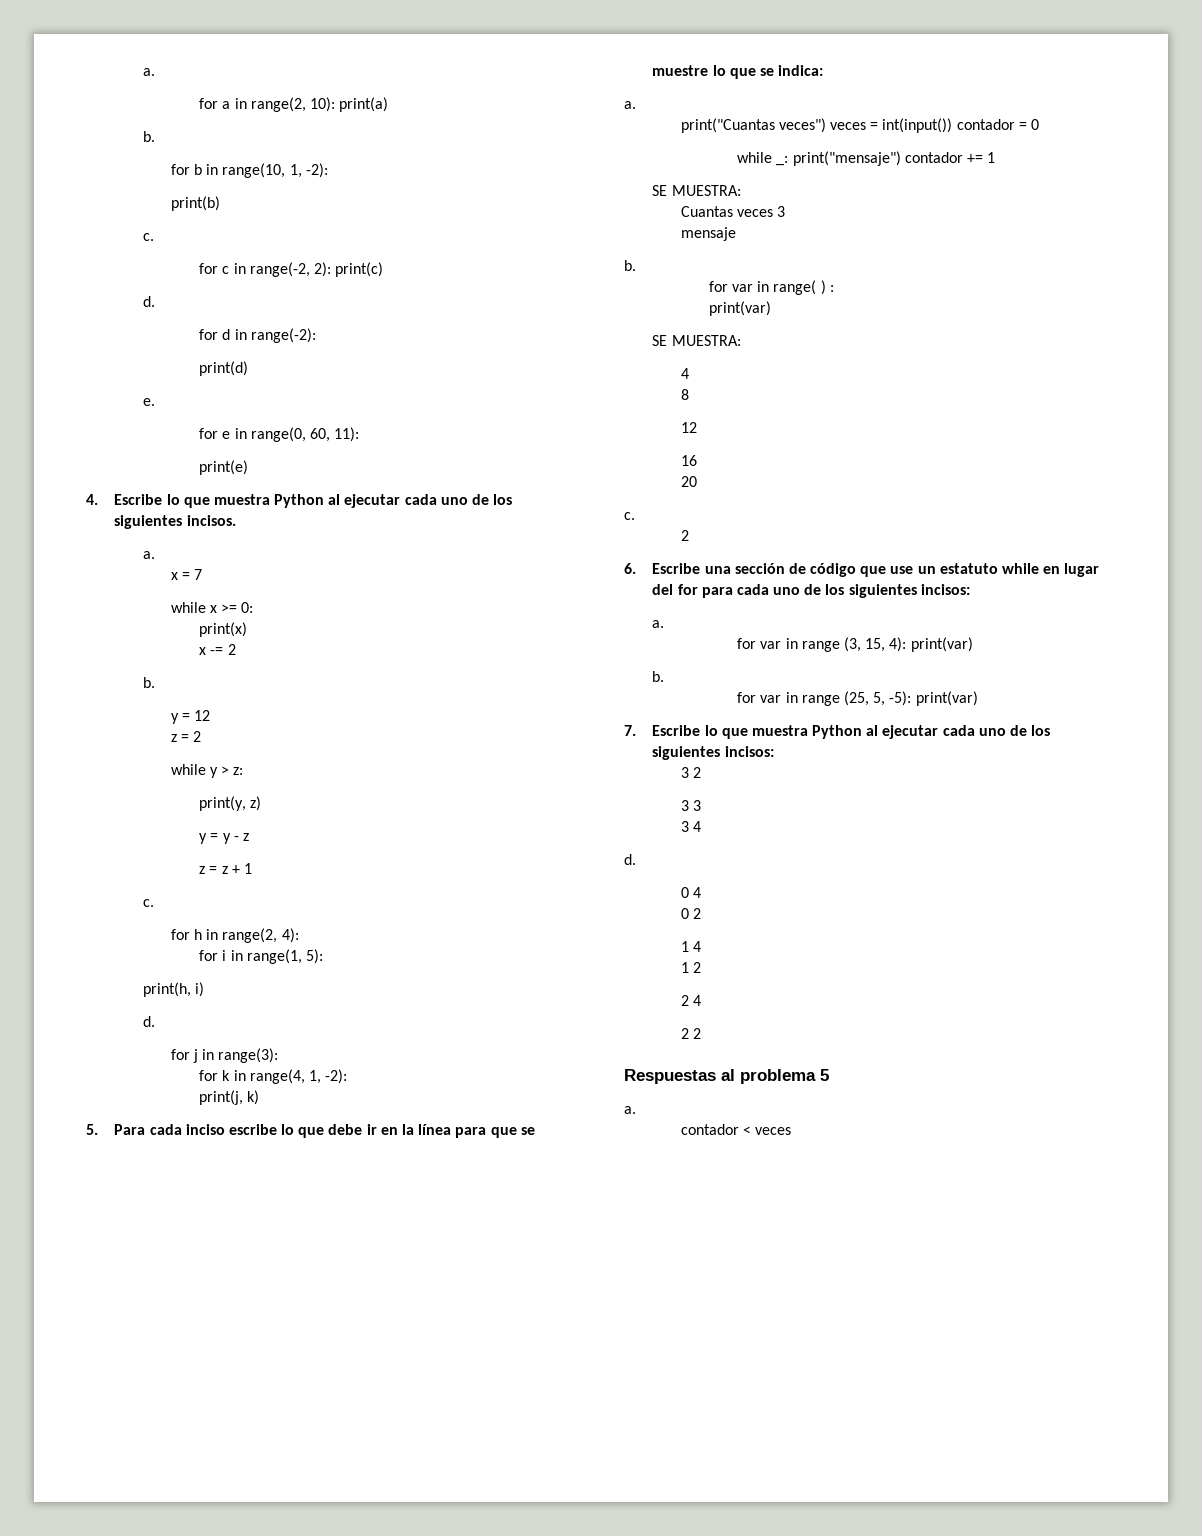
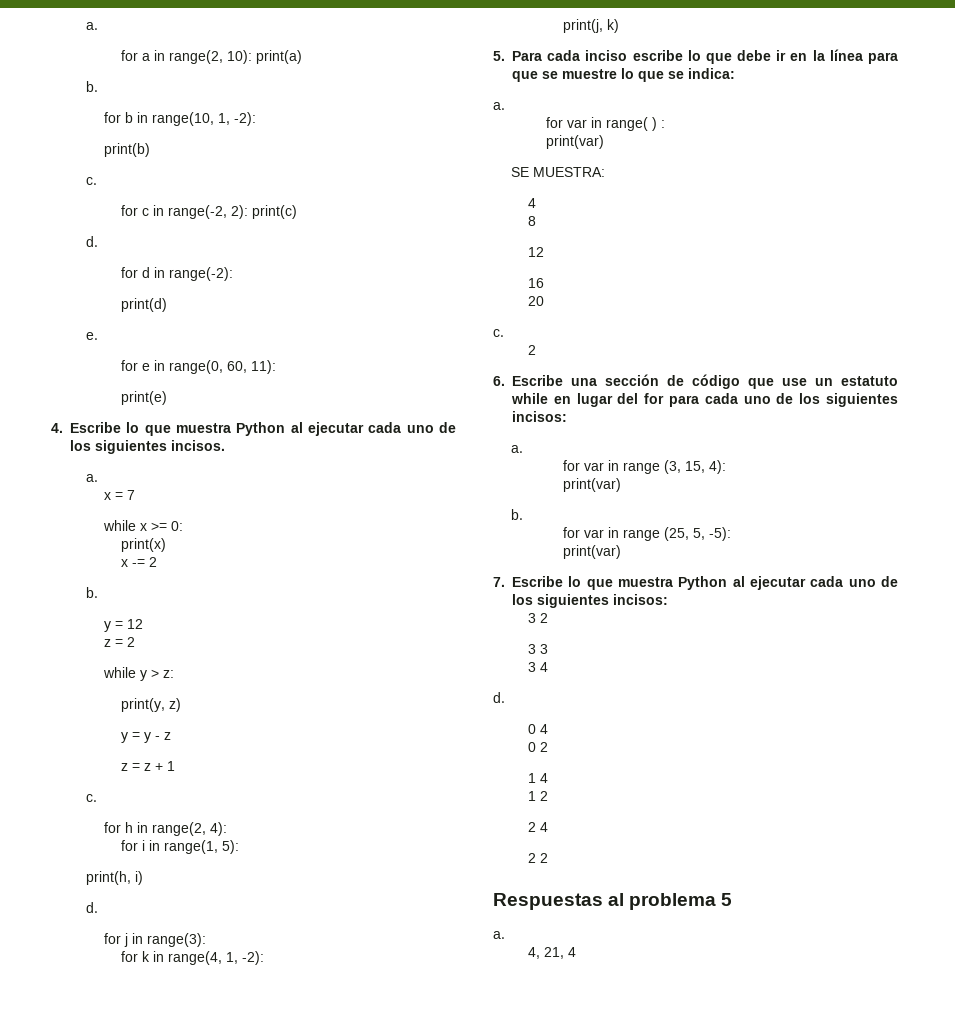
- print("Cuantas veces") veces = int(input()) contador = 0
- while _: print("mensaje") contador += 1
- SE MUESTRA:
- Cuantas veces 3
- mensaje
- b.
- for var in range (3, 15, 4): print(var)
+ for var in range (3, 15, 4):
+ print(var)
- for var in range (25, 5, -5): print(var)
+ for var in range (25, 5, -5):
+ print(var)
- contador < veces
+ 4, 21, 4

